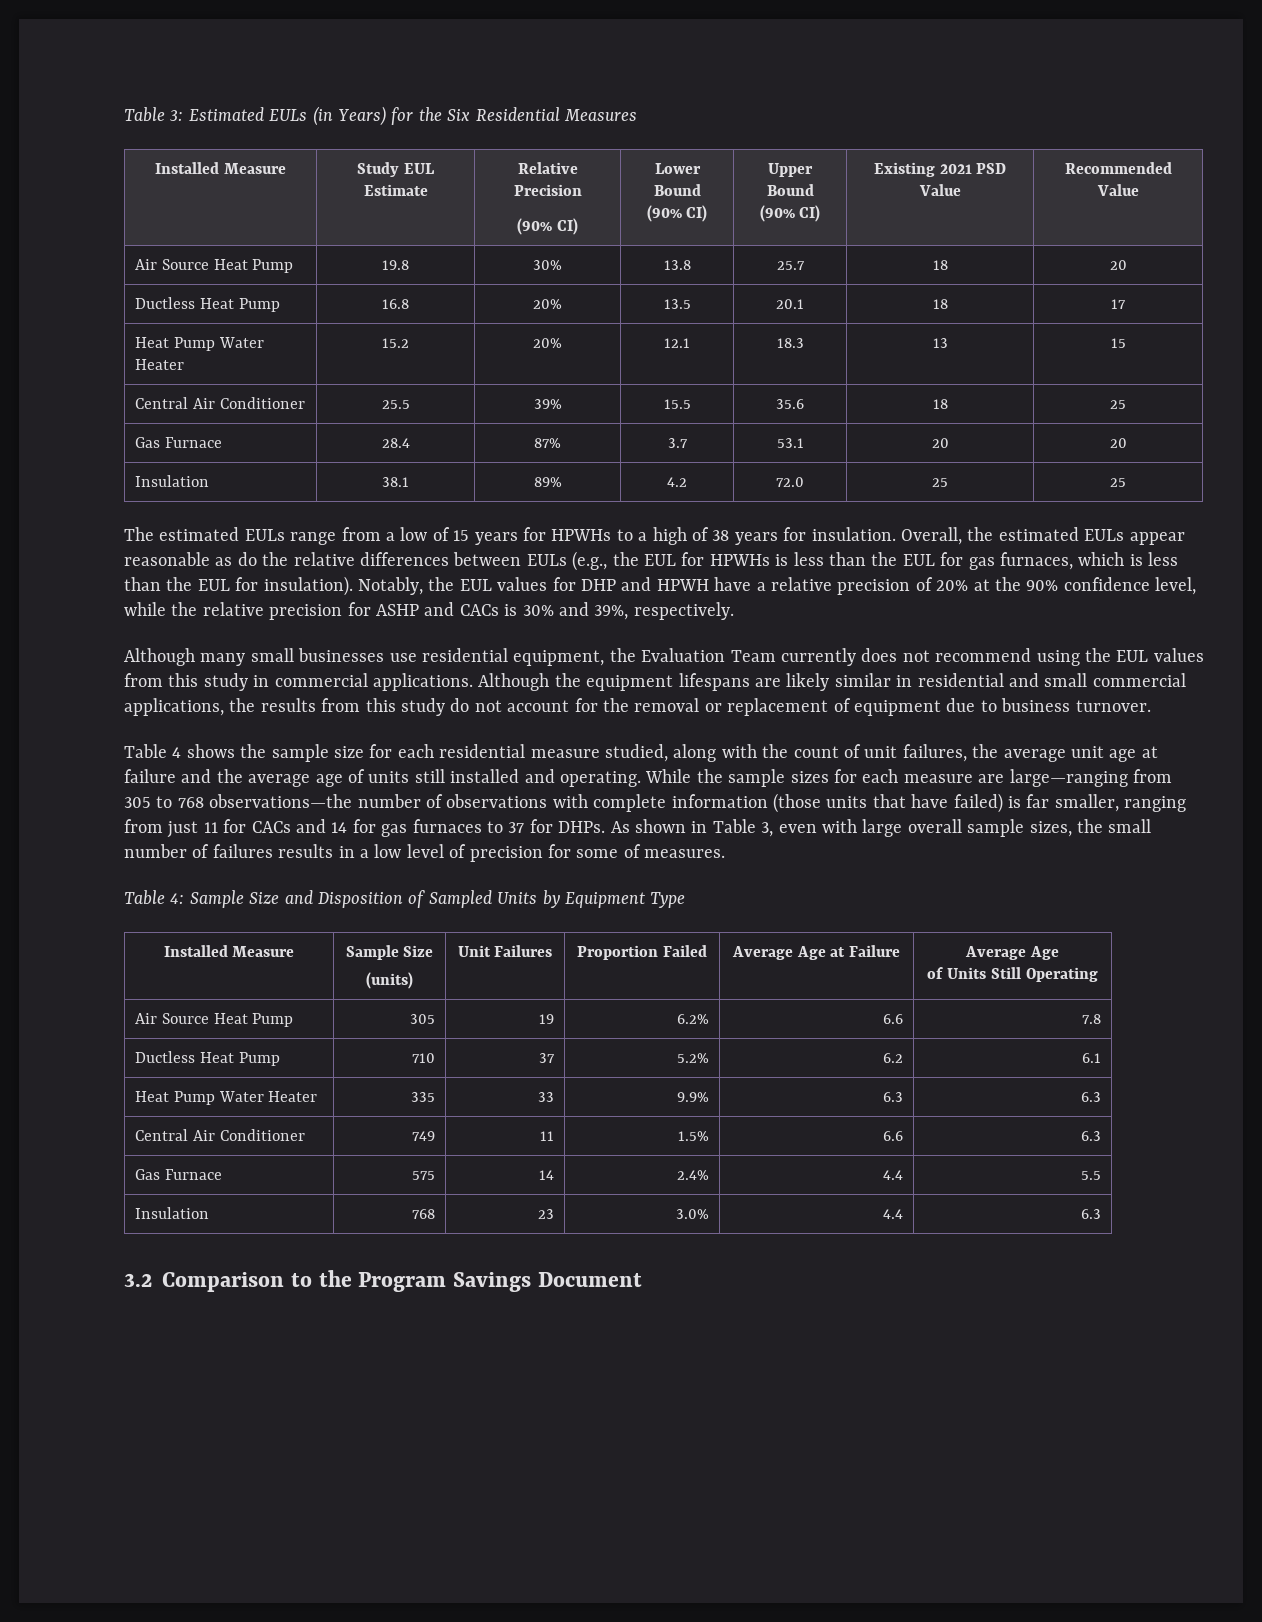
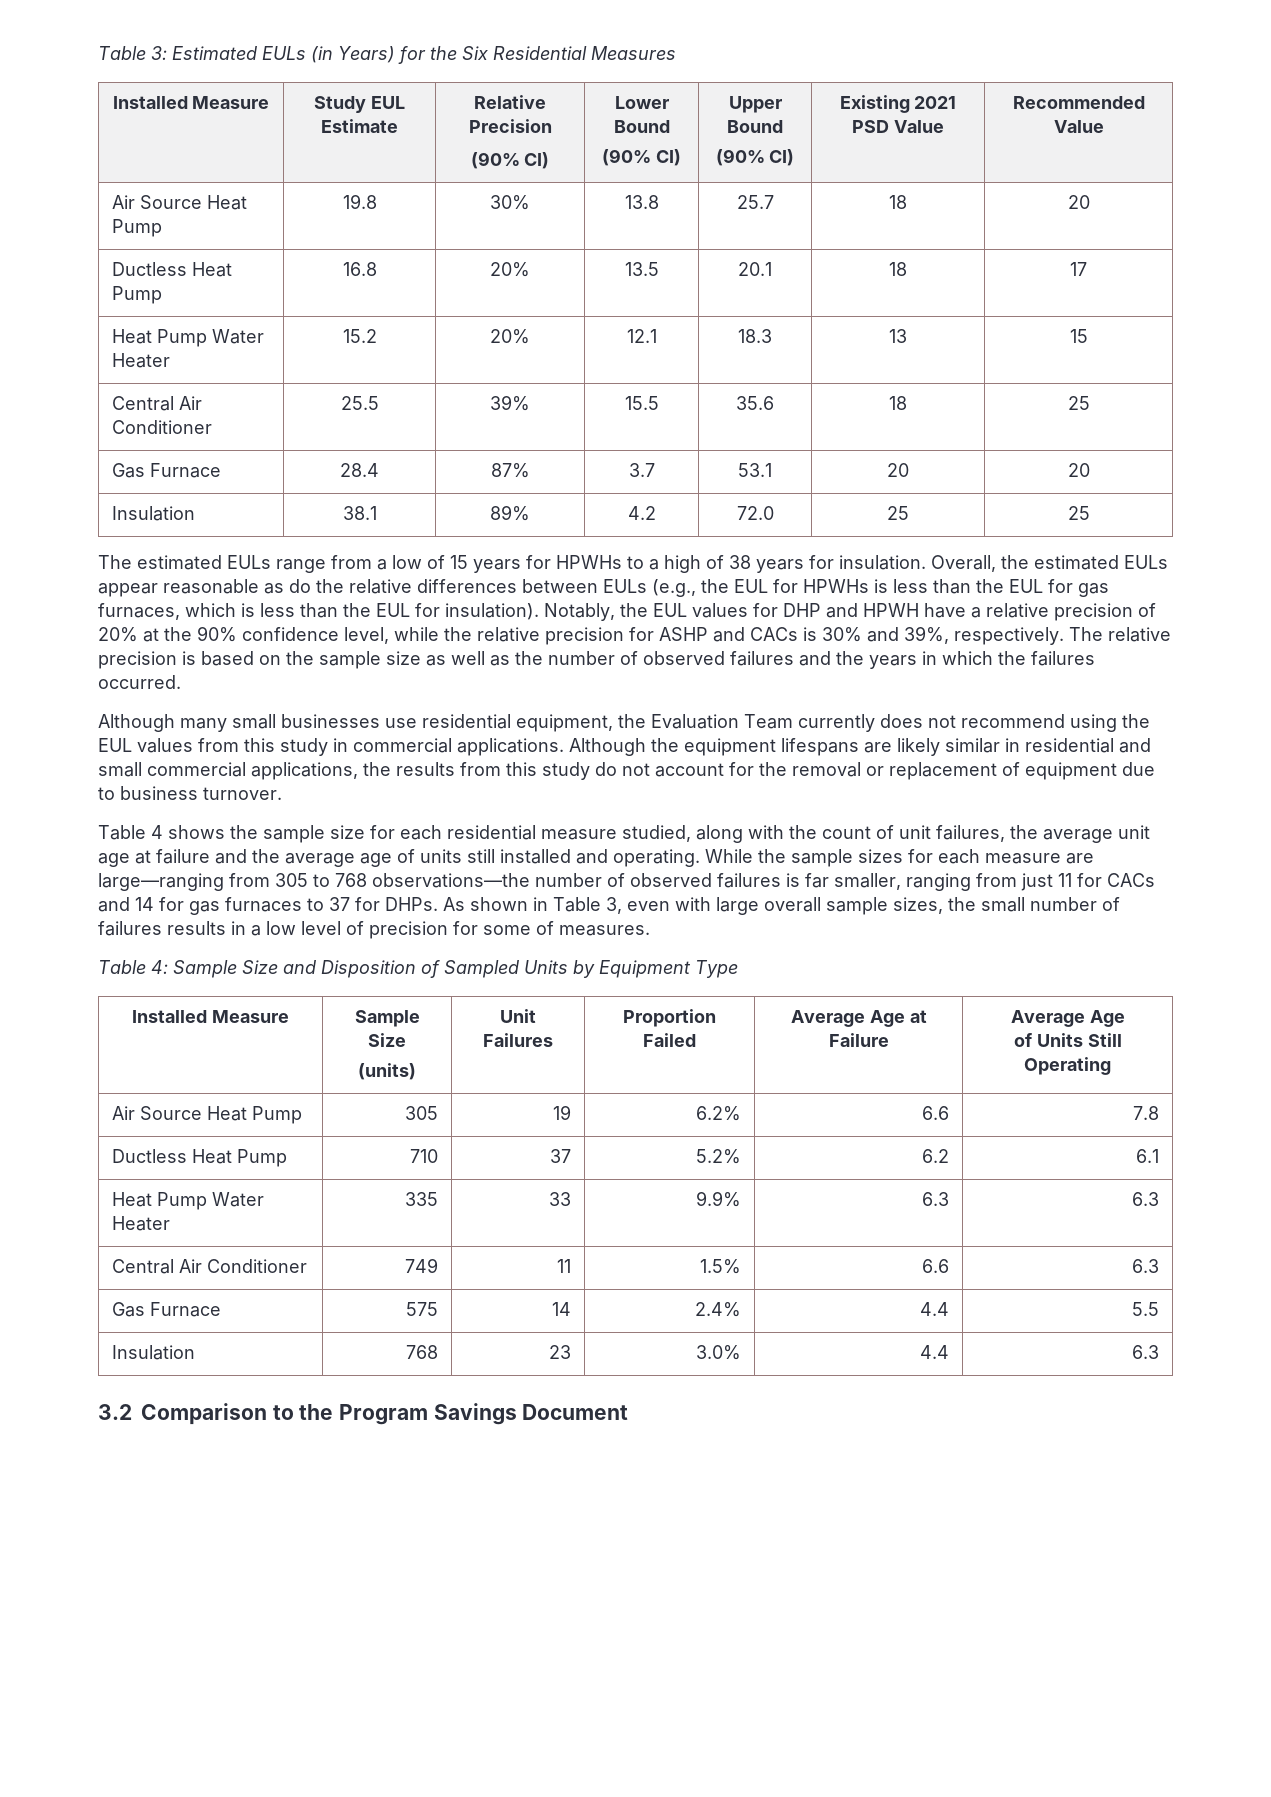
+ The relative precision is based on the sample size as well as the number of observed failures and the years in which the failures occurred.
- While the sample sizes for each measure are large—ranging from 305 to 768 observations—the number of observations with complete information (those units that have failed) is far smaller, ranging from just 11 for CACs and 14 for gas furnaces to 37 for DHPs.
+ While the sample sizes for each measure are large—ranging from 305 to 768 observations—the number of observed failures is far smaller, ranging from just 11 for CACs and 14 for gas furnaces to 37 for DHPs.

